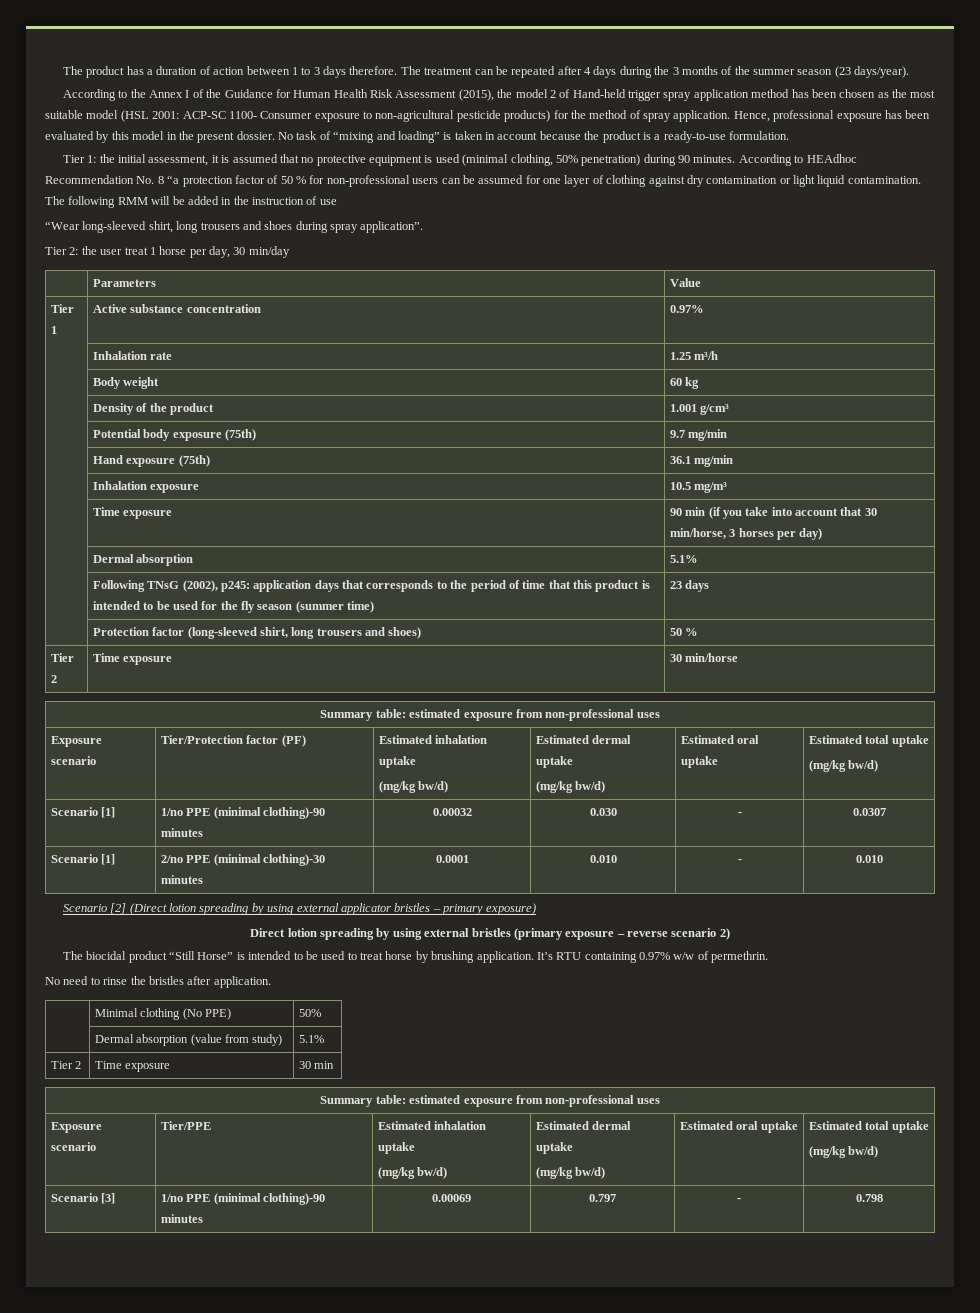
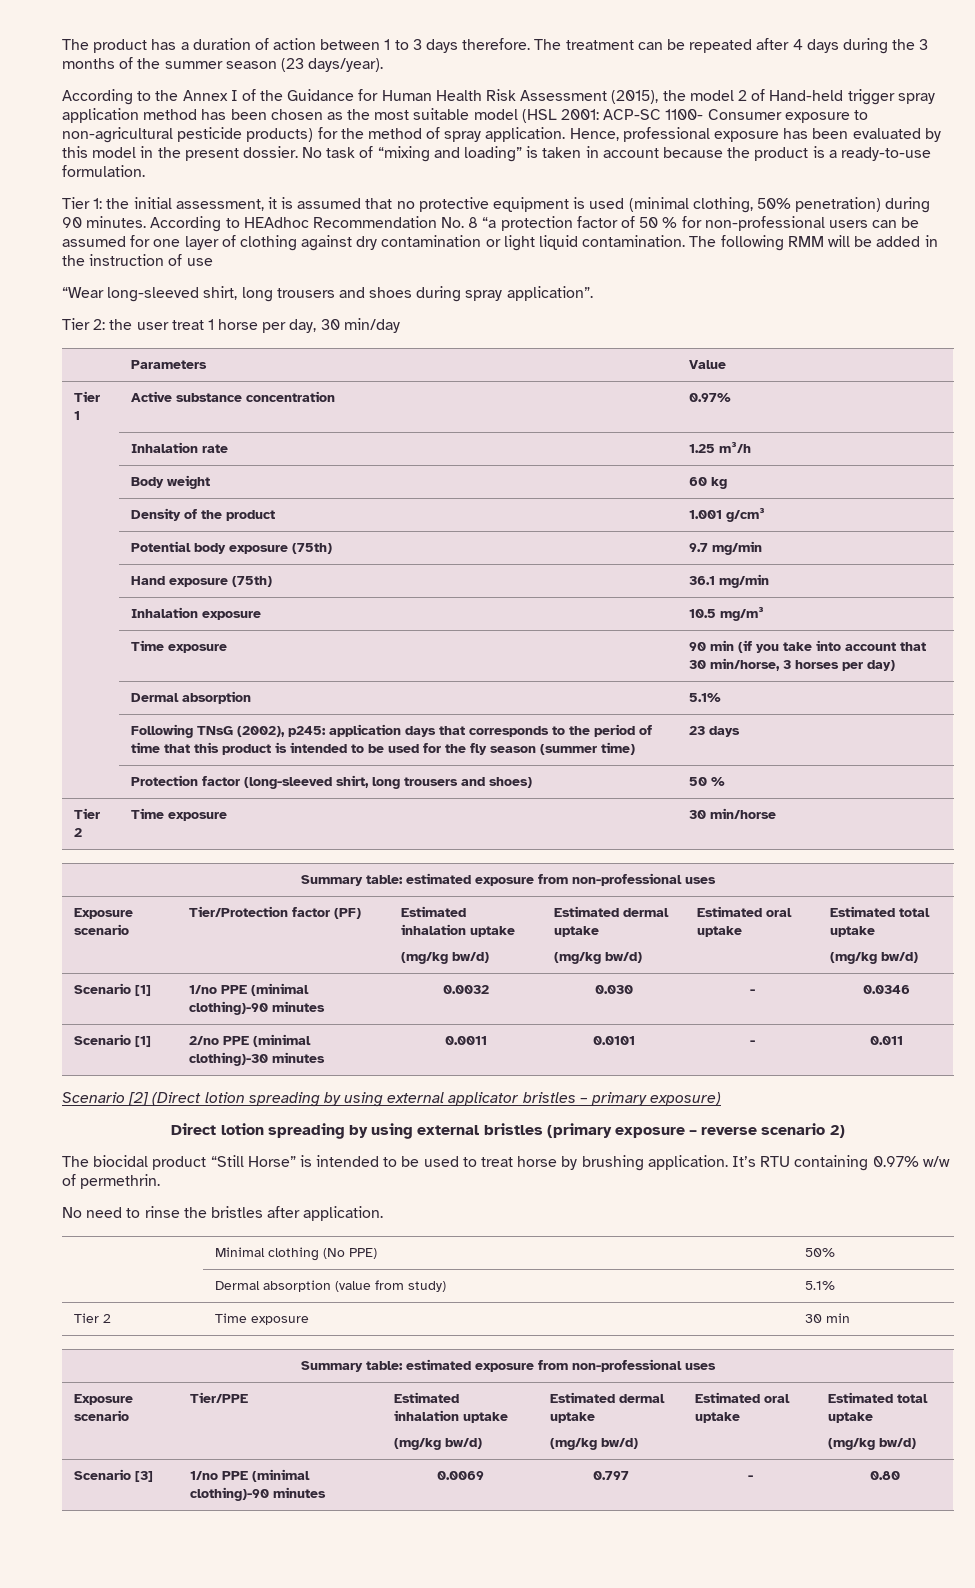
- Scenario [1] | 1/no PPE (minimal clothing)-90 minutes | 0.00032 | 0.030 | - | 0.0307
+ Scenario [1] | 1/no PPE (minimal clothing)-90 minutes | 0.0032 | 0.030 | - | 0.0346
- Scenario [1] | 2/no PPE (minimal clothing)-30 minutes | 0.0001 | 0.010 | - | 0.010
+ Scenario [1] | 2/no PPE (minimal clothing)-30 minutes | 0.0011 | 0.0101 | - | 0.011
- Scenario [3] | 1/no PPE (minimal clothing)-90 minutes | 0.00069 | 0.797 | - | 0.798
+ Scenario [3] | 1/no PPE (minimal clothing)-90 minutes | 0.0069 | 0.797 | - | 0.80

